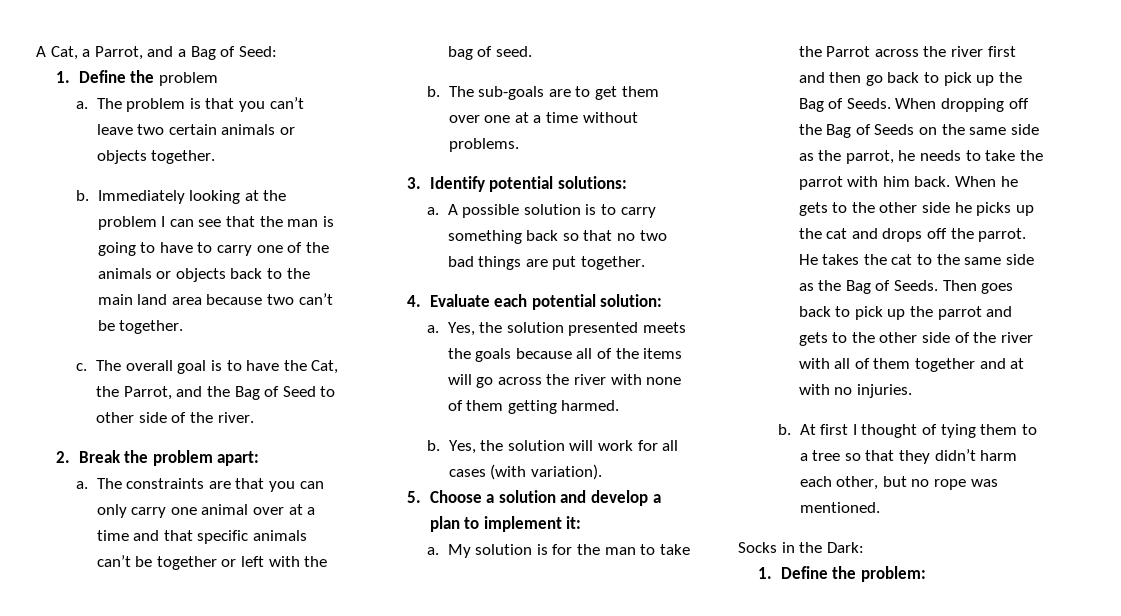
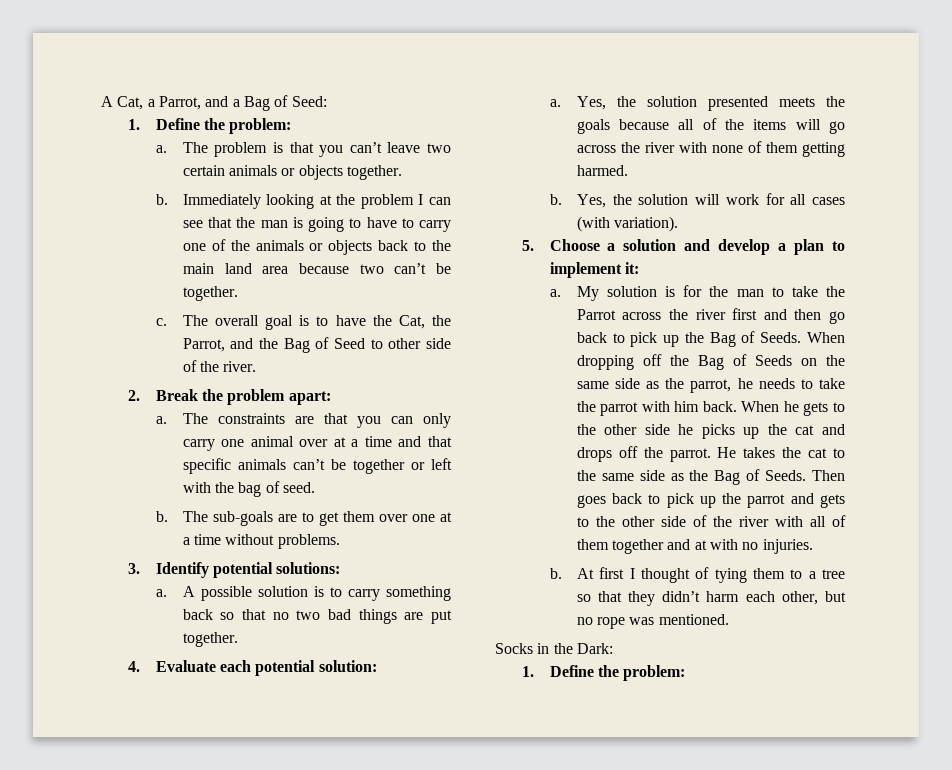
  A Cat, a Parrot, and a Bag of Seed:
- 1. Define the problem
+ 1. Define the problem:

